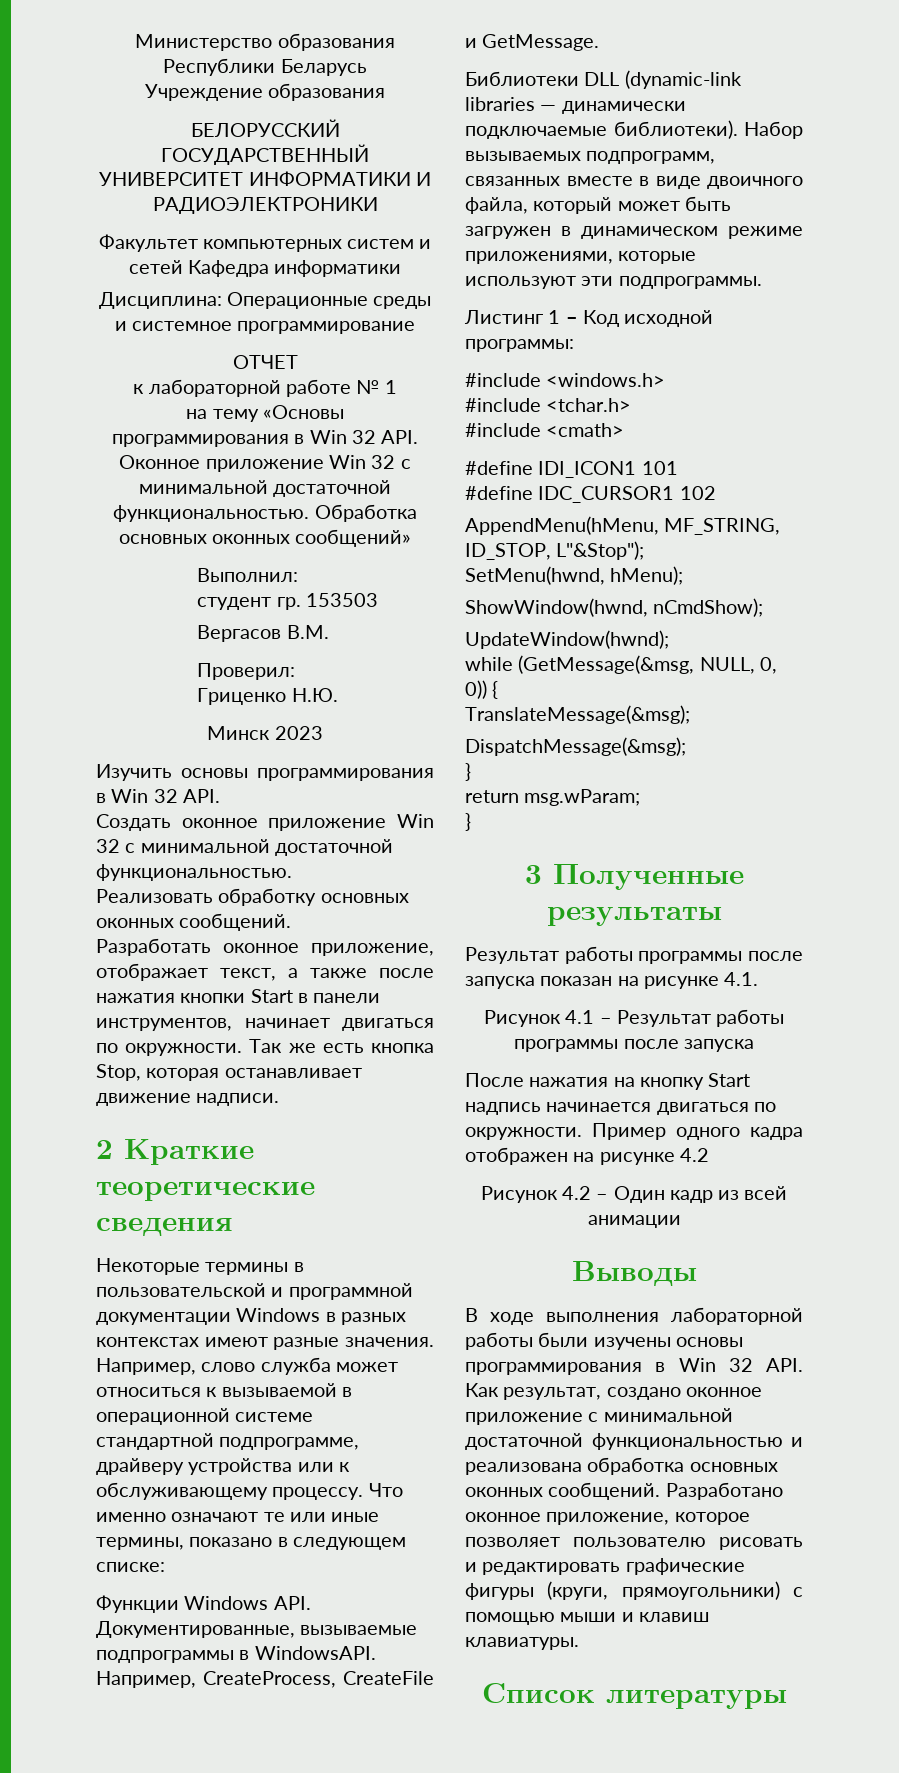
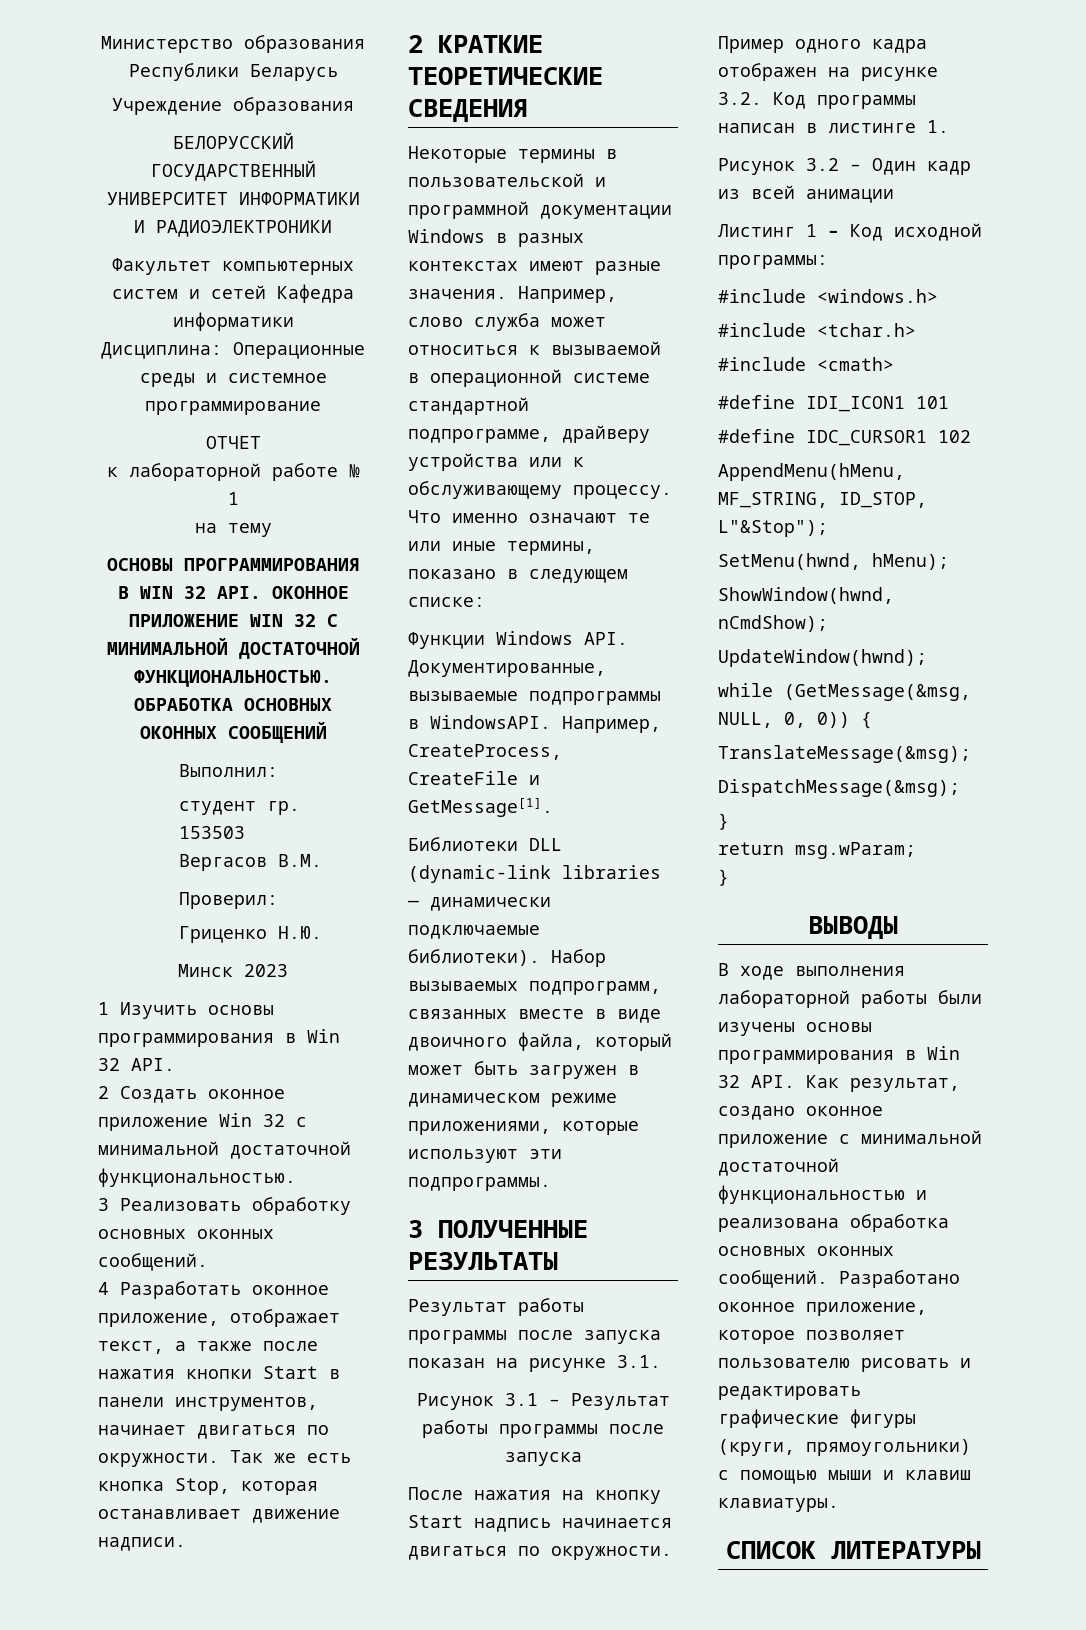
- на тему «Основы программирования в Win 32 API. Оконное приложение Win 32 с минимальной достаточной функциональностью. Обработка основных оконных сообщений»
+ на тему
+ ОСНОВЫ ПРОГРАММИРОВАНИЯ В WIN 32 API. ОКОННОЕ ПРИЛОЖЕНИЕ WIN 32 С МИНИМАЛЬНОЙ ДОСТАТОЧНОЙ ФУНКЦИОНАЛЬНОСТЬЮ. ОБРАБОТКА ОСНОВНЫХ ОКОННЫХ СООБЩЕНИЙ
- Изучить основы программирования в Win 32 API.
+ 1 Изучить основы программирования в Win 32 API.
- Создать оконное приложение Win 32 с минимальной достаточной функциональностью.
+ 2 Создать оконное приложение Win 32 с минимальной достаточной функциональностью.
- Реализовать обработку основных оконных сообщений.
+ 3 Реализовать обработку основных оконных сообщений.
- Разработать оконное приложение, отображает текст, а также после нажатия кнопки Start в панели инструментов, начинает двигаться по окружности.
+ 4 Разработать оконное приложение, отображает текст, а также после нажатия кнопки Start в панели инструментов, начинает двигаться по окружности.
- 2 Краткие теоретические сведения
+ 2 КРАТКИЕ ТЕОРЕТИЧЕСКИЕ СВЕДЕНИЯ
- Например, CreateProcess, CreateFile и GetMessage.
+ Например, CreateProcess, CreateFile и GetMessage[1].
+ 3 ПОЛУЧЕННЫЕ РЕЗУЛЬТАТЫ
+ Результат работы программы после запуска показан на рисунке 3.1.
+ Рисунок 3.1 – Результат работы программы после запуска
+ После нажатия на кнопку Start надпись начинается двигаться по окружности. Пример одного кадра отображен на рисунке 3.2. Код программы написан в листинге 1.
+ Рисунок 3.2 – Один кадр из всей анимации
- 3 Полученные результаты
- Результат работы программы после запуска показан на рисунке 4.1.
- Рисунок 4.1 – Результат работы программы после запуска
- После нажатия на кнопку Start надпись начинается двигаться по окружности. Пример одного кадра отображен на рисунке 4.2
- Рисунок 4.2 – Один кадр из всей анимации
- Выводы
+ ВЫВОДЫ
- Список литературы
+ СПИСОК ЛИТЕРАТУРЫ

